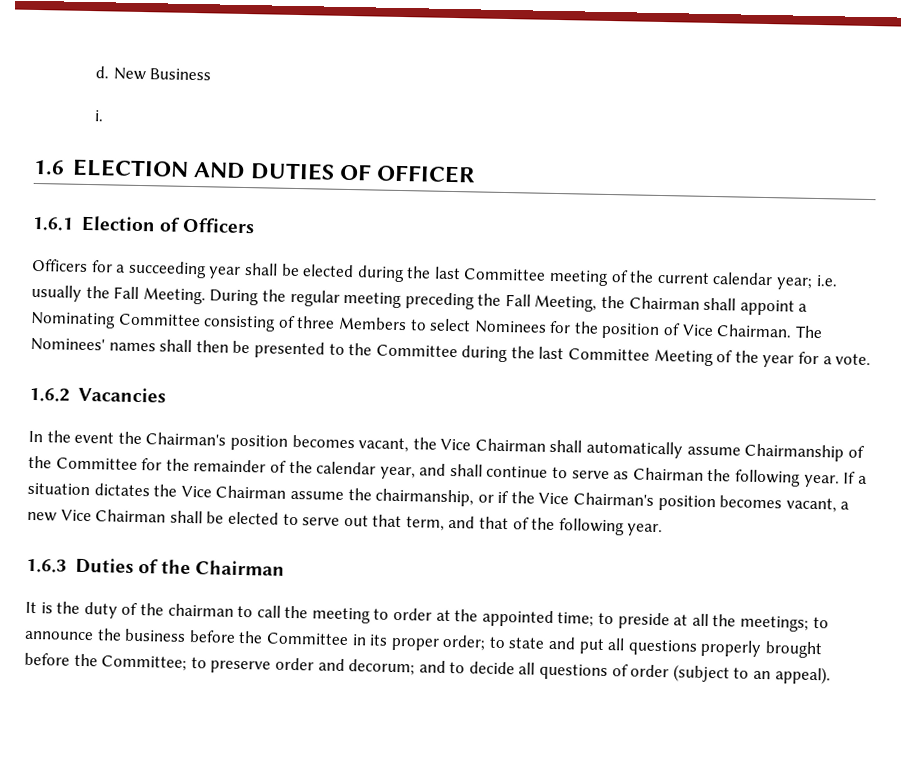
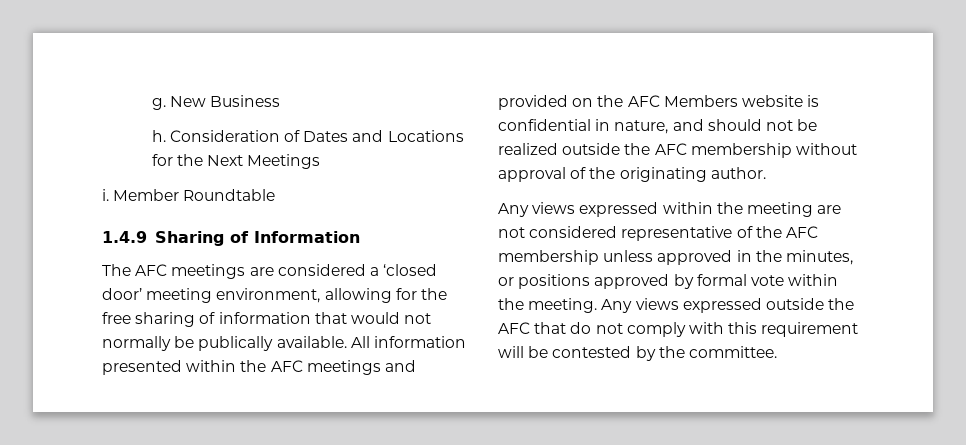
- d.
+ g.
- i.
- 1.6 ELECTION AND DUTIES OF OFFICER
- 1.6.1 Election of Officers
- Officers for a succeeding year shall be elected during the last Committee meeting of the current calendar year; i.e. usually the Fall Meeting. During the regular meeting preceding the Fall Meeting, the Chairman shall appoint a Nominating Committee consisting of three Members to select Nominees for the position of Vice Chairman. The Nominees' names shall then be presented to the Committee during the last Committee Meeting of the year for a vote.
- 1.6.2 Vacancies
- In the event the Chairman's position becomes vacant, the Vice Chairman shall automatically assume Chairmanship of the Committee for the remainder of the calendar year, and shall continue to serve as Chairman the following year. If a situation dictates the Vice Chairman assume the chairmanship, or if the Vice Chairman's position becomes vacant, a new Vice Chairman shall be elected to serve out that term, and that of the following year.
- 1.6.3 Duties of the Chairman
- It is the duty of the chairman to call the meeting to order at the appointed time; to preside at all the meetings; to announce the business before the Committee in its proper order; to state and put all questions properly brought before the Committee; to preserve order and decorum; and to decide all questions of order (subject to an appeal).
+ h. Consideration of Dates and Locations for the Next Meetings
+ i. Member Roundtable
+ 1.4.9 Sharing of Information
+ The AFC meetings are considered a ‘closed door’ meeting environment, allowing for the free sharing of information that would not normally be publically available. All information presented within the AFC meetings and provided on the AFC Members website is confidential in nature, and should not be realized outside the AFC membership without approval of the originating author.
+ Any views expressed within the meeting are not considered representative of the AFC membership unless approved in the minutes, or positions approved by formal vote within the meeting. Any views expressed outside the AFC that do not comply with this requirement will be contested by the committee.

